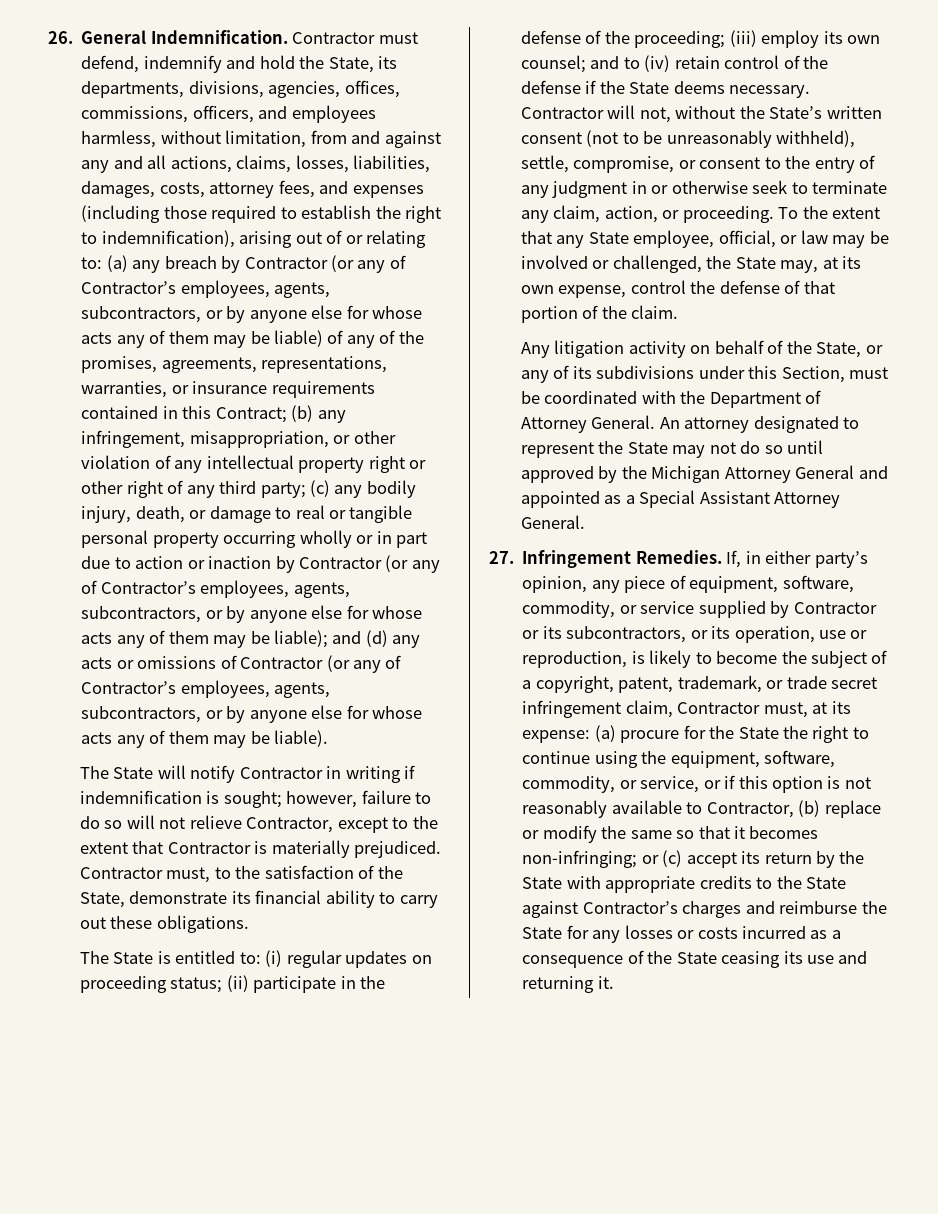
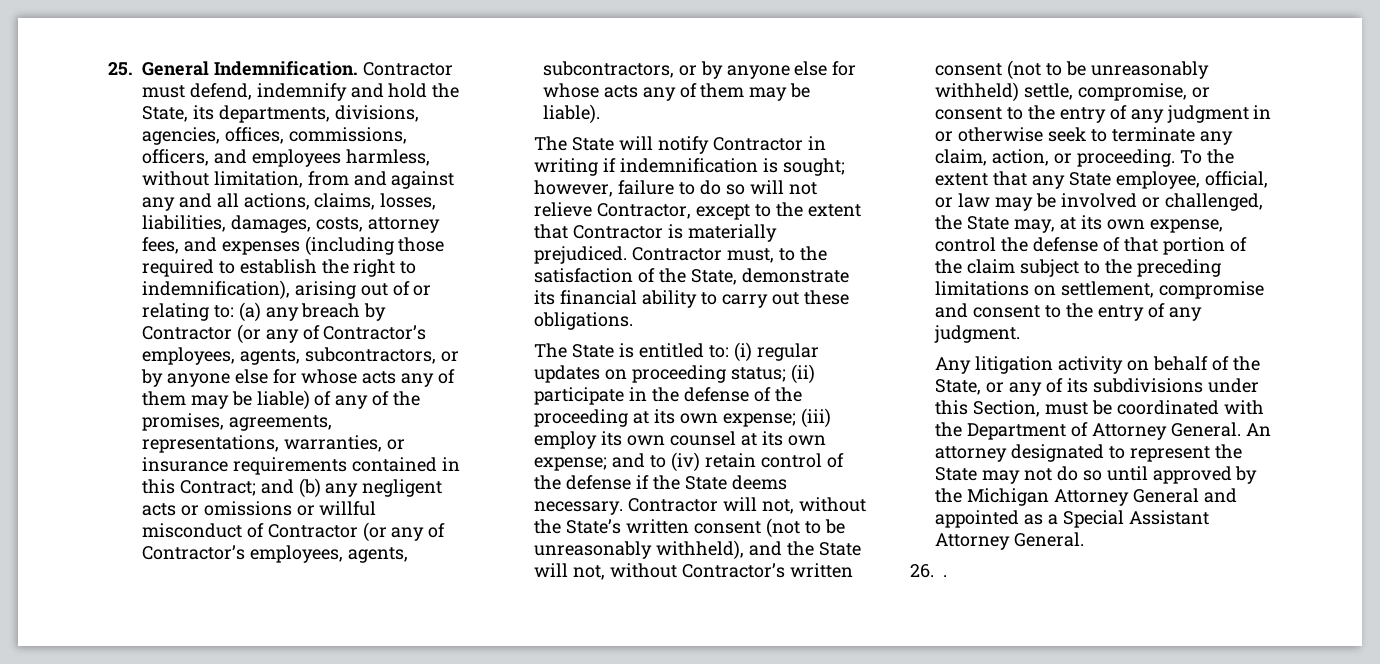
- 26. General Indemnification.
+ 25. General Indemnification.
- (b) any infringement, misappropriation, or other violation of any intellectual property right or other right of any third party; (c) any bodily injury, death, or damage to real or tangible personal property occurring wholly or in part due to action or inaction by Contractor (or any of Contractor’s employees, agents, subcontractors, or by anyone else for whose acts any of them may be liable); and (d) any acts or omissions of Contractor (or any of Contractor’s employees, agents, subcontractors, or by anyone else for whose acts any of them may be liable).
+ and (b) any negligent acts or omissions or willful misconduct of Contractor (or any of Contractor’s employees, agents, subcontractors, or by anyone else for whose acts any of them may be liable).
- The State is entitled to: (i) regular updates on proceeding status; (ii) participate in the defense of the proceeding; (iii) employ its own counsel; and to (iv) retain control of the defense if the State deems necessary.
+ The State is entitled to: (i) regular updates on proceeding status; (ii) participate in the defense of the proceeding at its own expense; (iii) employ its own counsel at its own expense; and to (iv) retain control of the defense if the State deems necessary.
- Contractor will not, without the State’s written consent (not to be unreasonably withheld), settle, compromise, or consent to the entry of any judgment in or otherwise seek to terminate any claim, action, or proceeding.
+ Contractor will not, without the State’s written consent (not to be unreasonably withheld), and the State will not, without Contractor’s written consent (not to be unreasonably withheld) settle, compromise, or consent to the entry of any judgment in or otherwise seek to terminate any claim, action, or proceeding.
- To the extent that any State employee, official, or law may be involved or challenged, the State may, at its own expense, control the defense of that portion of the claim.
+ To the extent that any State employee, official, or law may be involved or challenged, the State may, at its own expense, control the defense of that portion of the claim subject to the preceding limitations on settlement, compromise and consent to the entry of any judgment.
- 27. Infringement Remedies. If, in either party’s opinion, any piece of equipment, software, commodity, or service supplied by Contractor or its subcontractors, or its operation, use or reproduction, is likely to become the subject of a copyright, patent, trademark, or trade secret infringement claim, Contractor must, at its expense: (a) procure for the State the right to continue using the equipment, software, commodity, or service, or if this option is not reasonably available to Contractor, (b) replace or modify the same so that it becomes non-infringing; or (c) accept its return by the State with appropriate credits to the State against Contractor’s charges and reimburse the State for any losses or costs incurred as a consequence of the State ceasing its use and returning it.
+ 26. .

